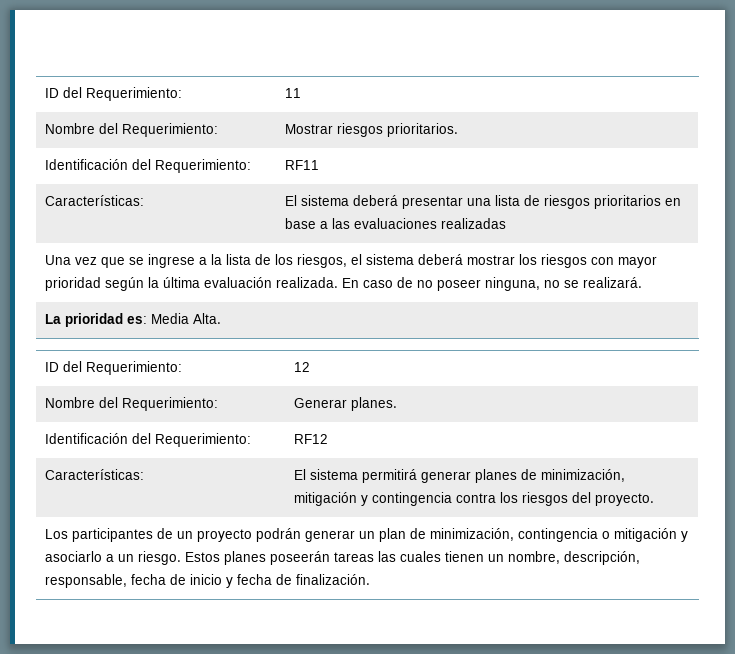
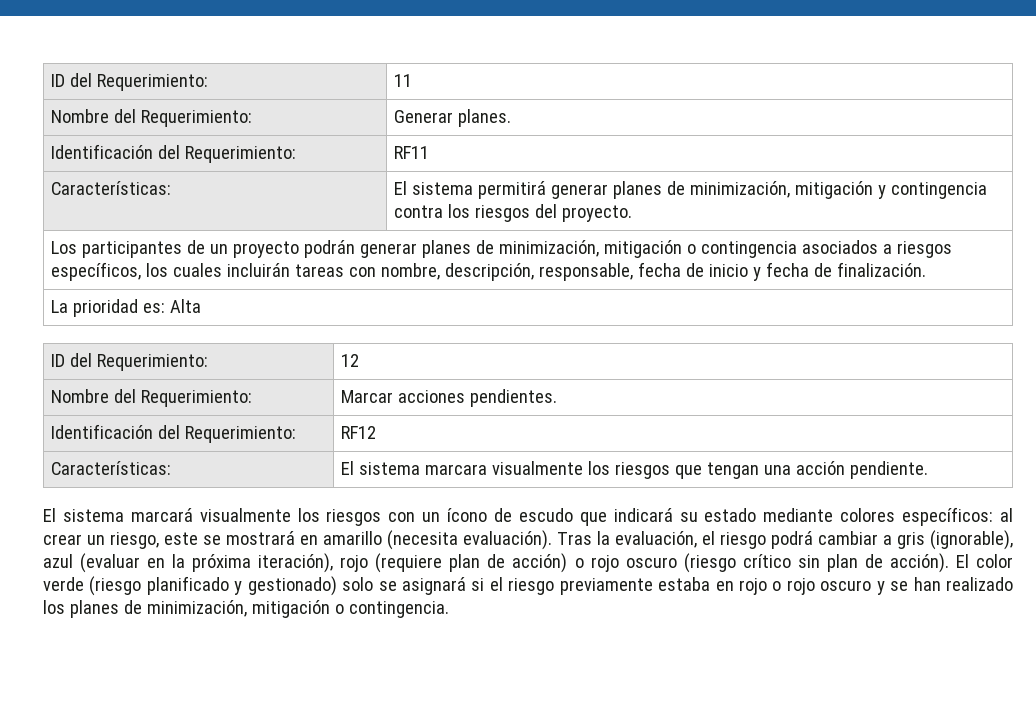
- Nombre del Requerimiento: | Mostrar riesgos prioritarios.
- Identificación del Requerimiento: | RF11
- Características: | El sistema deberá presentar una lista de riesgos prioritarios en base a las evaluaciones realizadas
- Una vez que se ingrese a la lista de los riesgos, el sistema deberá mostrar los riesgos con mayor prioridad según la última evaluación realizada. En caso de no poseer ninguna, no se realizará.
- La prioridad es: Media Alta.
- ID del Requerimiento: | 12
- Identificación del Requerimiento: | RF12
+ Identificación del Requerimiento: | RF11
- Los participantes de un proyecto podrán generar un plan de minimización, contingencia o mitigación y asociarlo a un riesgo. Estos planes poseerán tareas las cuales tienen un nombre, descripción, responsable, fecha de inicio y fecha de finalización.
+ Los participantes de un proyecto podrán generar planes de minimización, mitigación o contingencia asociados a riesgos específicos, los cuales incluirán tareas con nombre, descripción, responsable, fecha de inicio y fecha de finalización.
+ La prioridad es: Alta
+ ID del Requerimiento: | 12
+ Nombre del Requerimiento: | Marcar acciones pendientes.
+ Identificación del Requerimiento: | RF12
+ Características: | El sistema marcara visualmente los riesgos que tengan una acción pendiente.
+ El sistema marcará visualmente los riesgos con un ícono de escudo que indicará su estado mediante colores específicos: al crear un riesgo, este se mostrará en amarillo (necesita evaluación). Tras la evaluación, el riesgo podrá cambiar a gris (ignorable), azul (evaluar en la próxima iteración), rojo (requiere plan de acción) o rojo oscuro (riesgo crítico sin plan de acción). El color verde (riesgo planificado y gestionado) solo se asignará si el riesgo previamente estaba en rojo o rojo oscuro y se han realizado los planes de minimización, mitigación o contingencia.

